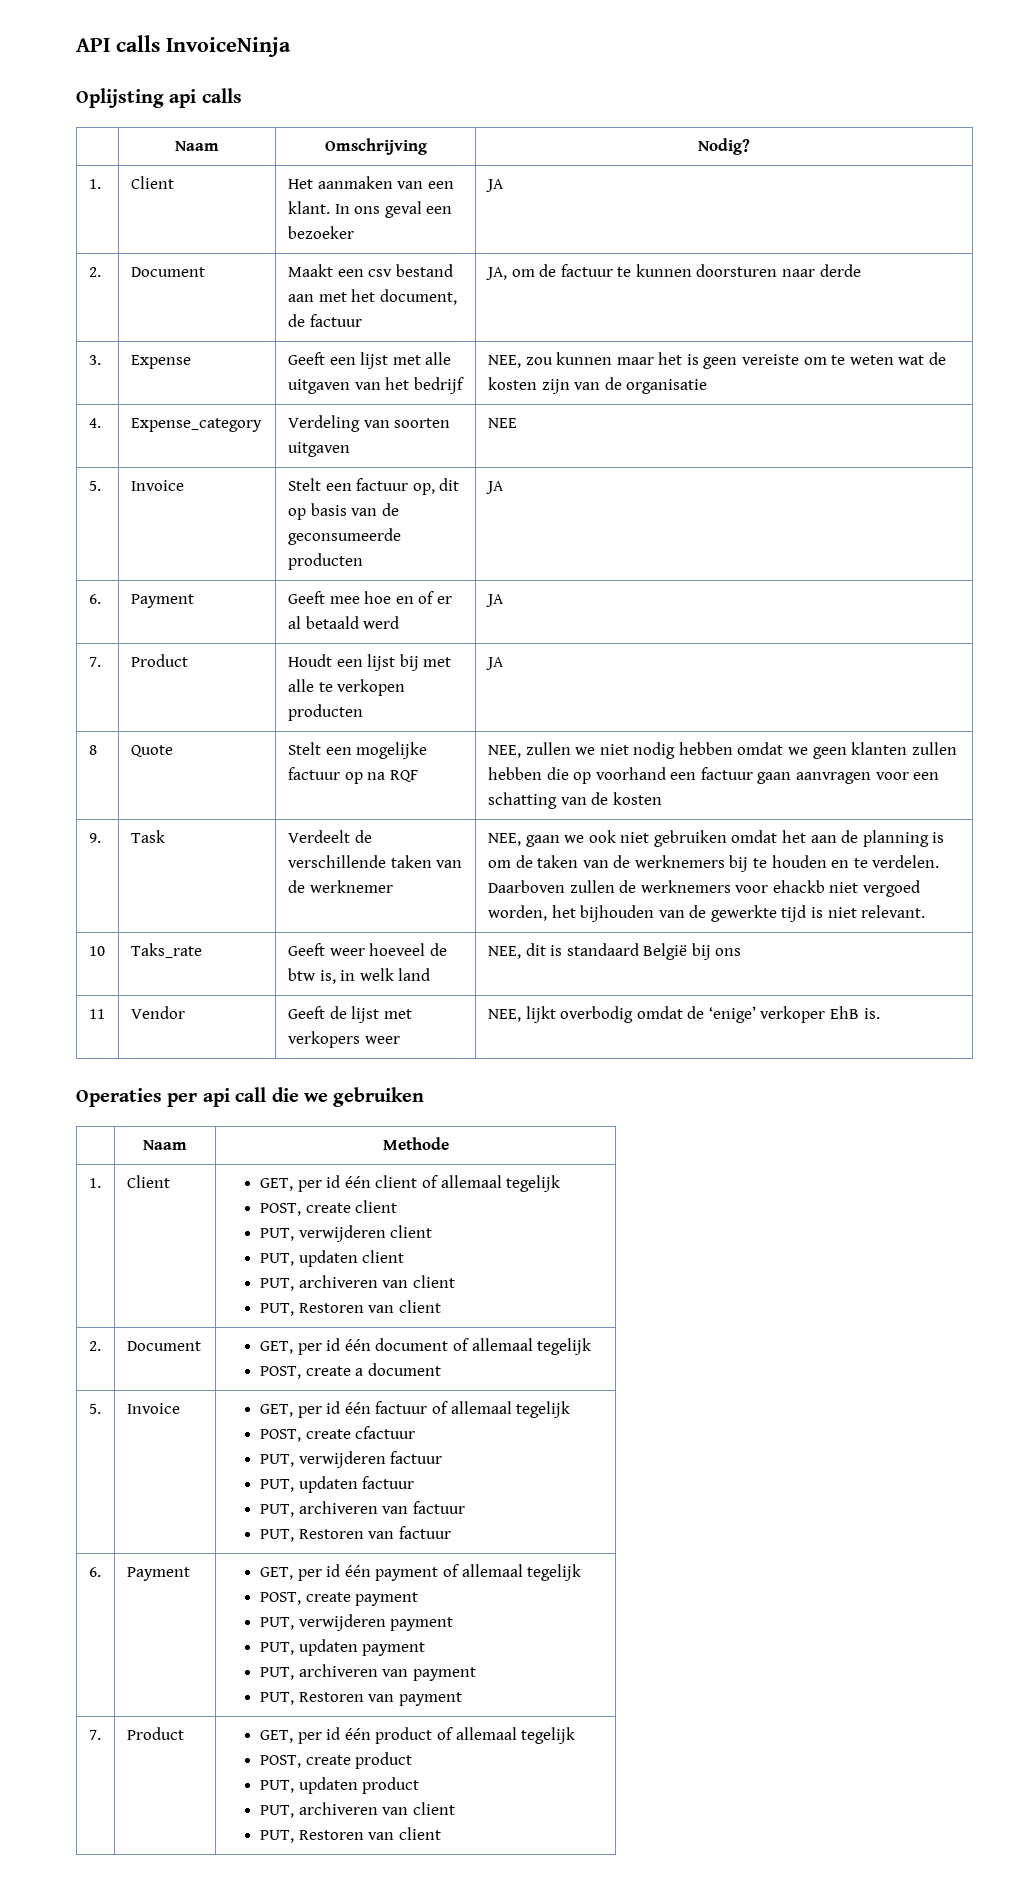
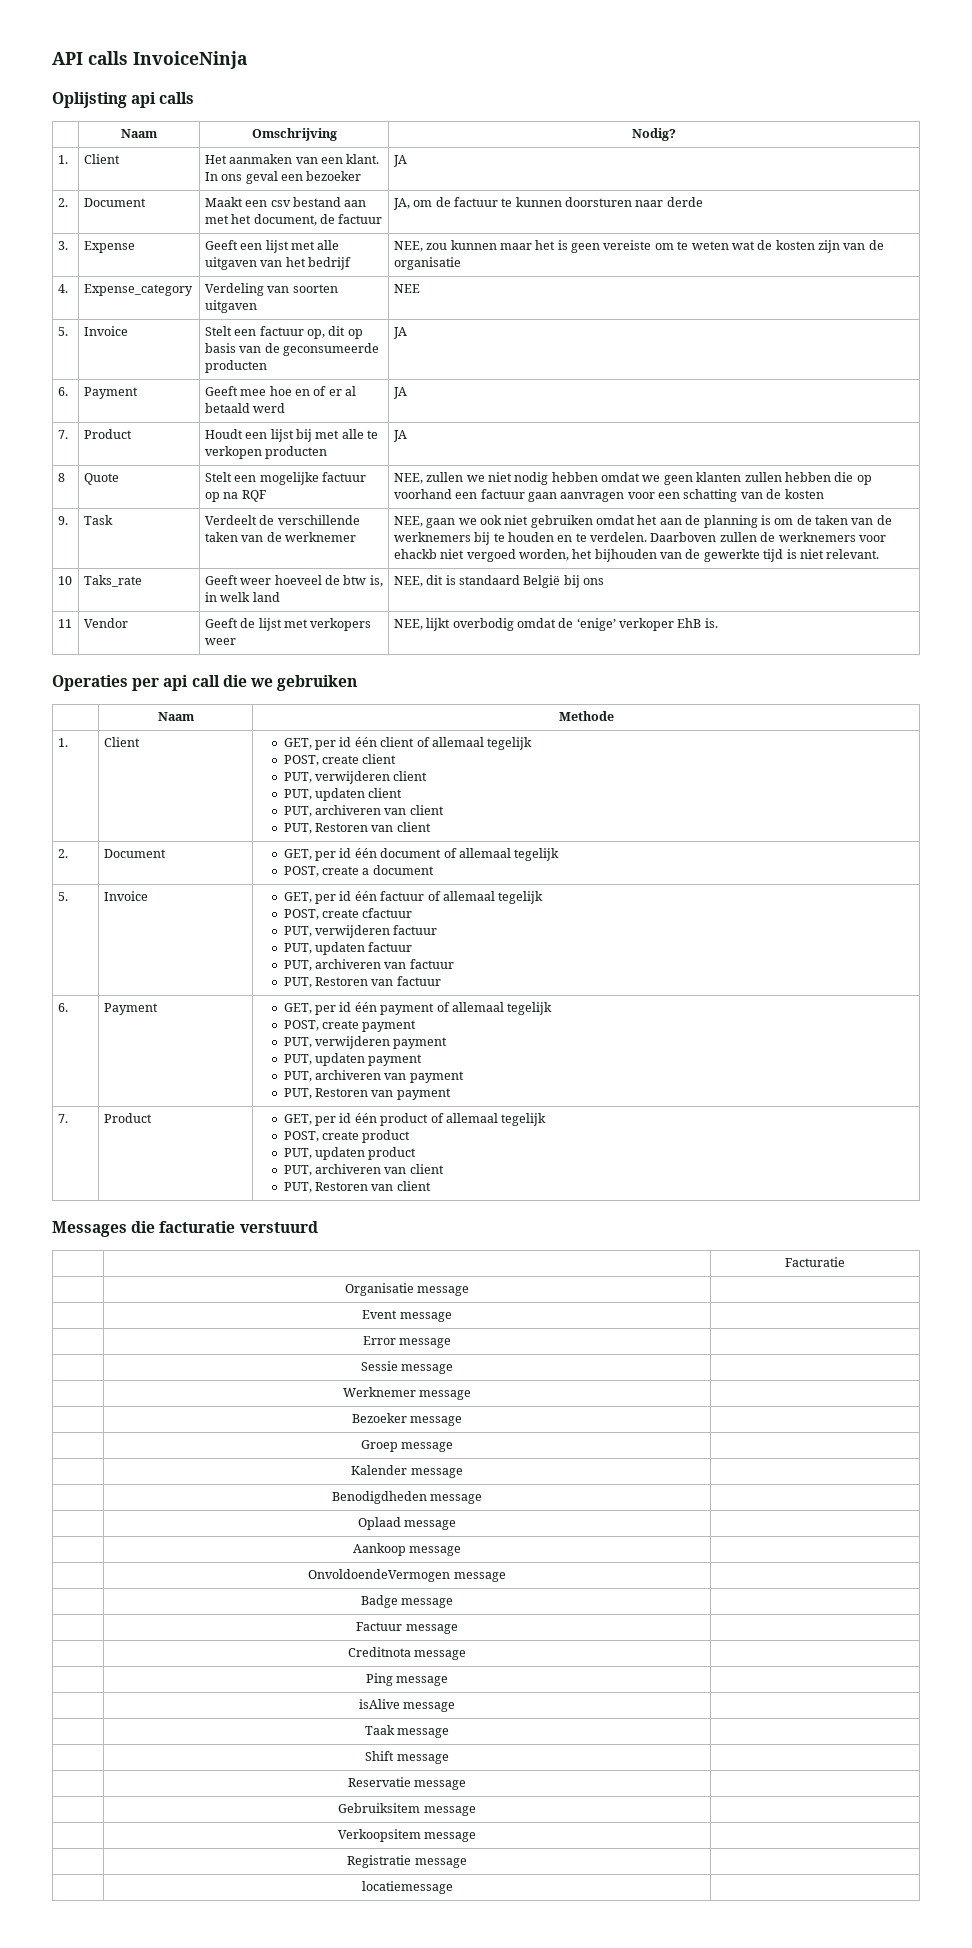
+ Messages die facturatie verstuurd
+ | | Facturatie
+ | Organisatie message |
+ | Event message |
+ | Error message |
+ | Sessie message |
+ | Werknemer message |
+ | Bezoeker message |
+ | Groep message |
+ | Kalender message |
+ | Benodigdheden message |
+ | Oplaad message |
+ | Aankoop message |
+ | OnvoldoendeVermogen message |
+ | Badge message |
+ | Factuur message |
+ | Creditnota message |
+ | Ping message |
+ | isAlive message |
+ | Taak message |
+ | Shift message |
+ | Reservatie message |
+ | Gebruiksitem message |
+ | Verkoopsitem message |
+ | Registratie message |
+ | locatiemessage |

